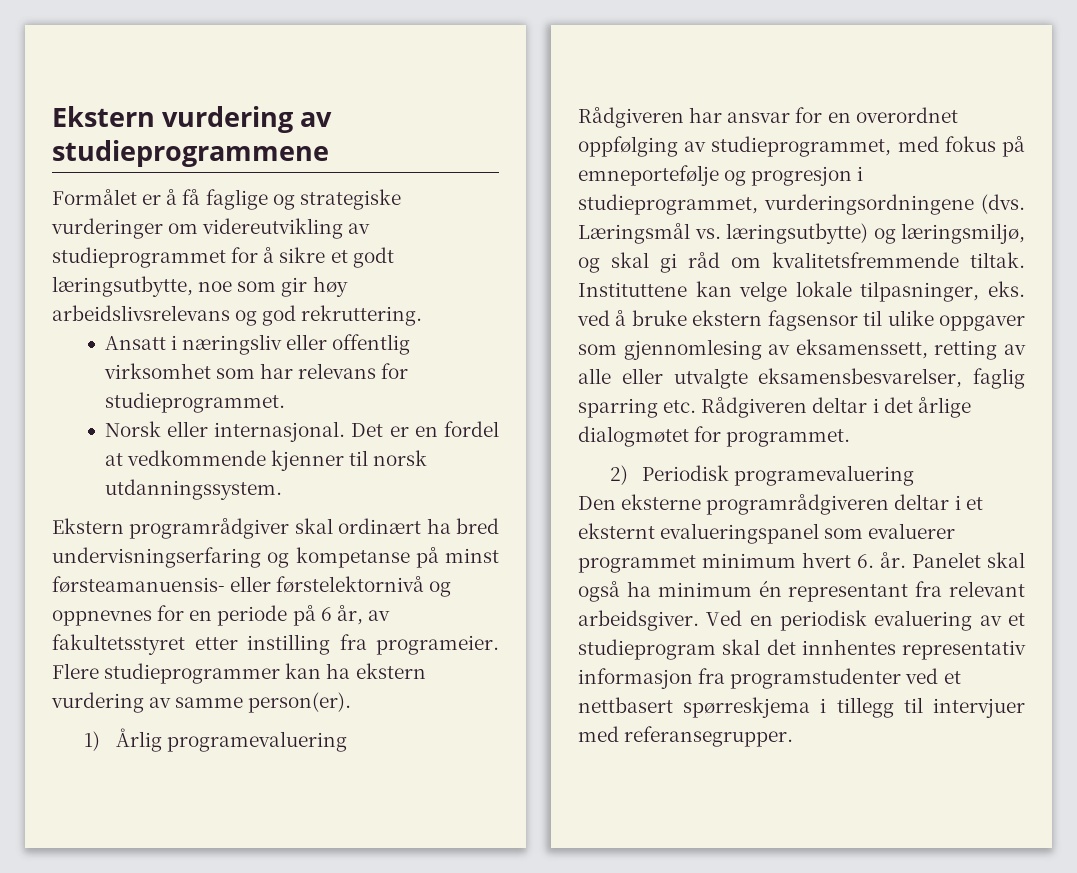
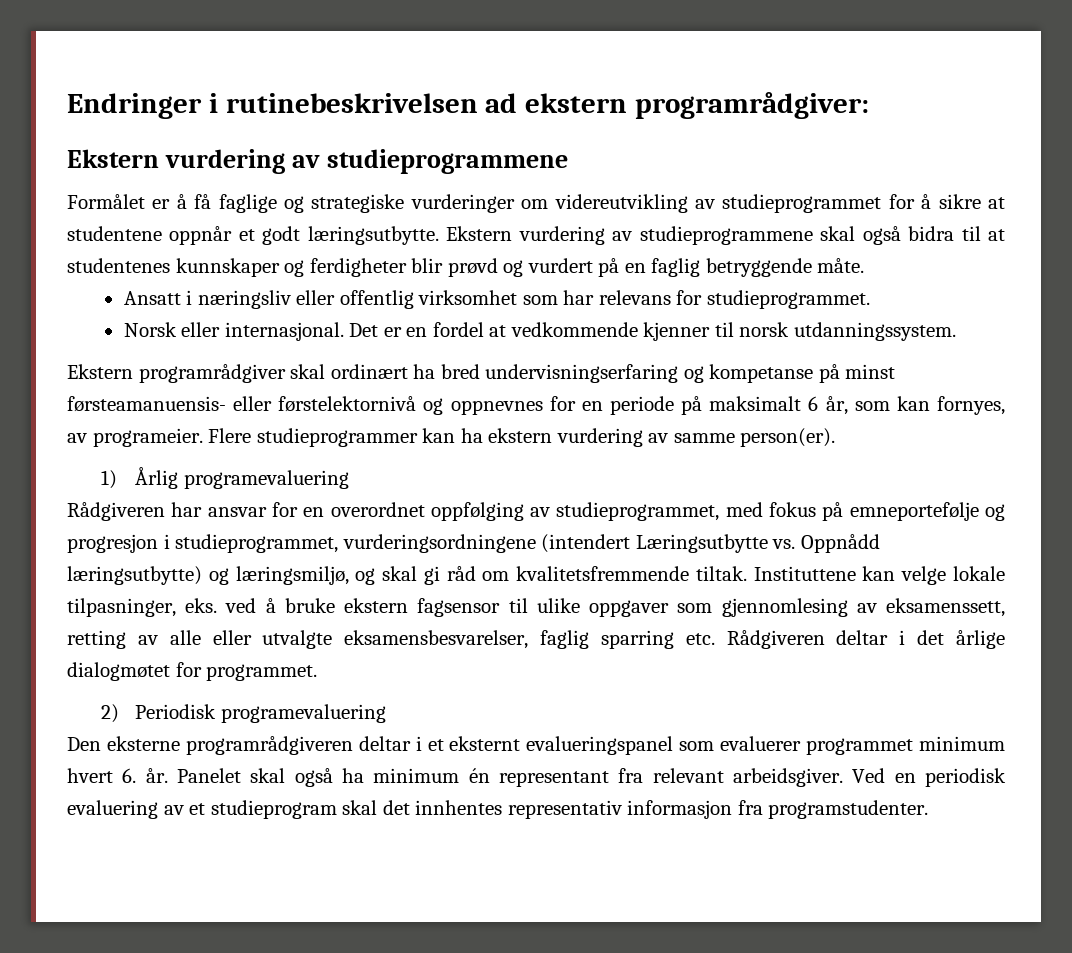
+ Endringer i rutinebeskrivelsen ad ekstern programrådgiver:
- Formålet er å få faglige og strategiske vurderinger om videreutvikling av studieprogrammet for å sikre et godt læringsutbytte, noe som gir høy arbeidslivsrelevans og god rekruttering.
+ Formålet er å få faglige og strategiske vurderinger om videreutvikling av studieprogrammet for å sikre at studentene oppnår et godt læringsutbytte. Ekstern vurdering av studieprogrammene skal også bidra til at studentenes kunnskaper og ferdigheter blir prøvd og vurdert på en faglig betryggende måte.
- Ekstern programrådgiver skal ordinært ha bred undervisningserfaring og kompetanse på minst førsteamanuensis- eller førstelektornivå og oppnevnes for en periode på 6 år, av fakultetsstyret etter instilling fra programeier.
+ Ekstern programrådgiver skal ordinært ha bred undervisningserfaring og kompetanse på minst førsteamanuensis- eller førstelektornivå og oppnevnes for en periode på maksimalt 6 år, som kan fornyes, av programeier.
- Rådgiveren har ansvar for en overordnet oppfølging av studieprogrammet, med fokus på emneportefølje og progresjon i studieprogrammet, vurderingsordningene (dvs. Læringsmål vs. læringsutbytte) og læringsmiljø, og skal gi råd om kvalitetsfremmende tiltak.
+ Rådgiveren har ansvar for en overordnet oppfølging av studieprogrammet, med fokus på emneportefølje og progresjon i studieprogrammet, vurderingsordningene (intendert Læringsutbytte vs. Oppnådd læringsutbytte) og læringsmiljø, og skal gi råd om kvalitetsfremmende tiltak.
- Ved en periodisk evaluering av et studieprogram skal det innhentes representativ informasjon fra programstudenter ved et nettbasert spørreskjema i tillegg til intervjuer med referansegrupper.
+ Ved en periodisk evaluering av et studieprogram skal det innhentes representativ informasjon fra programstudenter.

